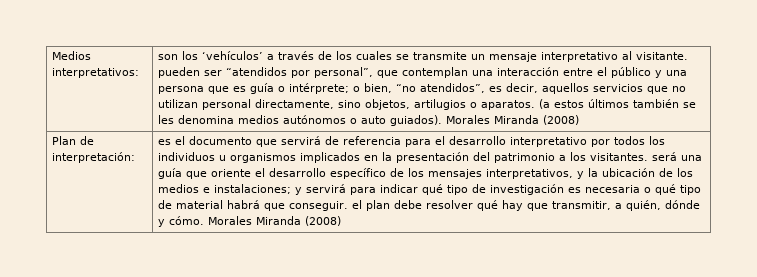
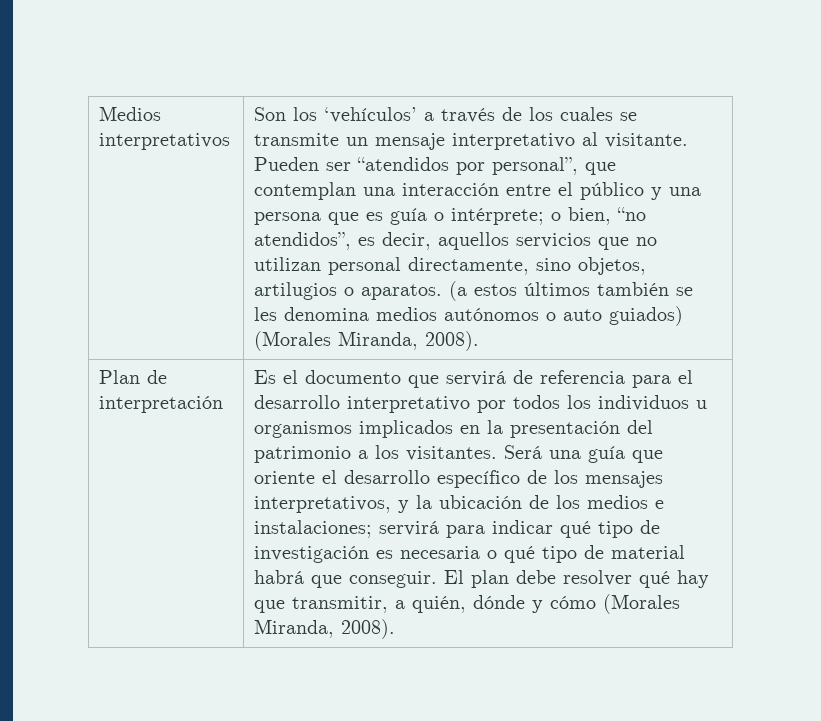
- Medios interpretativos: | son los ‘vehículos’ a través de los cuales se transmite un mensaje interpretativo al visitante. pueden ser “atendidos por personal”, que contemplan una interacción entre el público y una persona que es guía o intérprete; o bien, “no atendidos”, es decir, aquellos servicios que no utilizan personal directamente, sino objetos, artilugios o aparatos.
+ Medios interpretativos | Son los ‘vehículos’ a través de los cuales se transmite un mensaje interpretativo al visitante. Pueden ser “atendidos por personal”, que contemplan una interacción entre el público y una persona que es guía o intérprete; o bien, “no atendidos”, es decir, aquellos servicios que no utilizan personal directamente, sino objetos, artilugios o aparatos.
- (a estos últimos también se les denomina medios autónomos o auto guiados). Morales Miranda (2008)
+ (a estos últimos también se les denomina medios autónomos o auto guiados) (Morales Miranda, 2008).
- Plan de interpretación: | es el documento que servirá de referencia para el desarrollo interpretativo por todos los individuos u organismos implicados en la presentación del patrimonio a los visitantes. será una guía que oriente el desarrollo específico de los mensajes interpretativos, y la ubicación de los medios e instalaciones;
+ Plan de interpretación | Es el documento que servirá de referencia para el desarrollo interpretativo por todos los individuos u organismos implicados en la presentación del patrimonio a los visitantes. Será una guía que oriente el desarrollo específico de los mensajes interpretativos, y la ubicación de los medios e instalaciones;
- y servirá para indicar qué tipo de investigación es necesaria o qué tipo de material habrá que conseguir. el plan debe resolver qué hay que transmitir, a quién, dónde y cómo. Morales Miranda (2008)
+ servirá para indicar qué tipo de investigación es necesaria o qué tipo de material habrá que conseguir. El plan debe resolver qué hay que transmitir, a quién, dónde y cómo (Morales Miranda, 2008).

